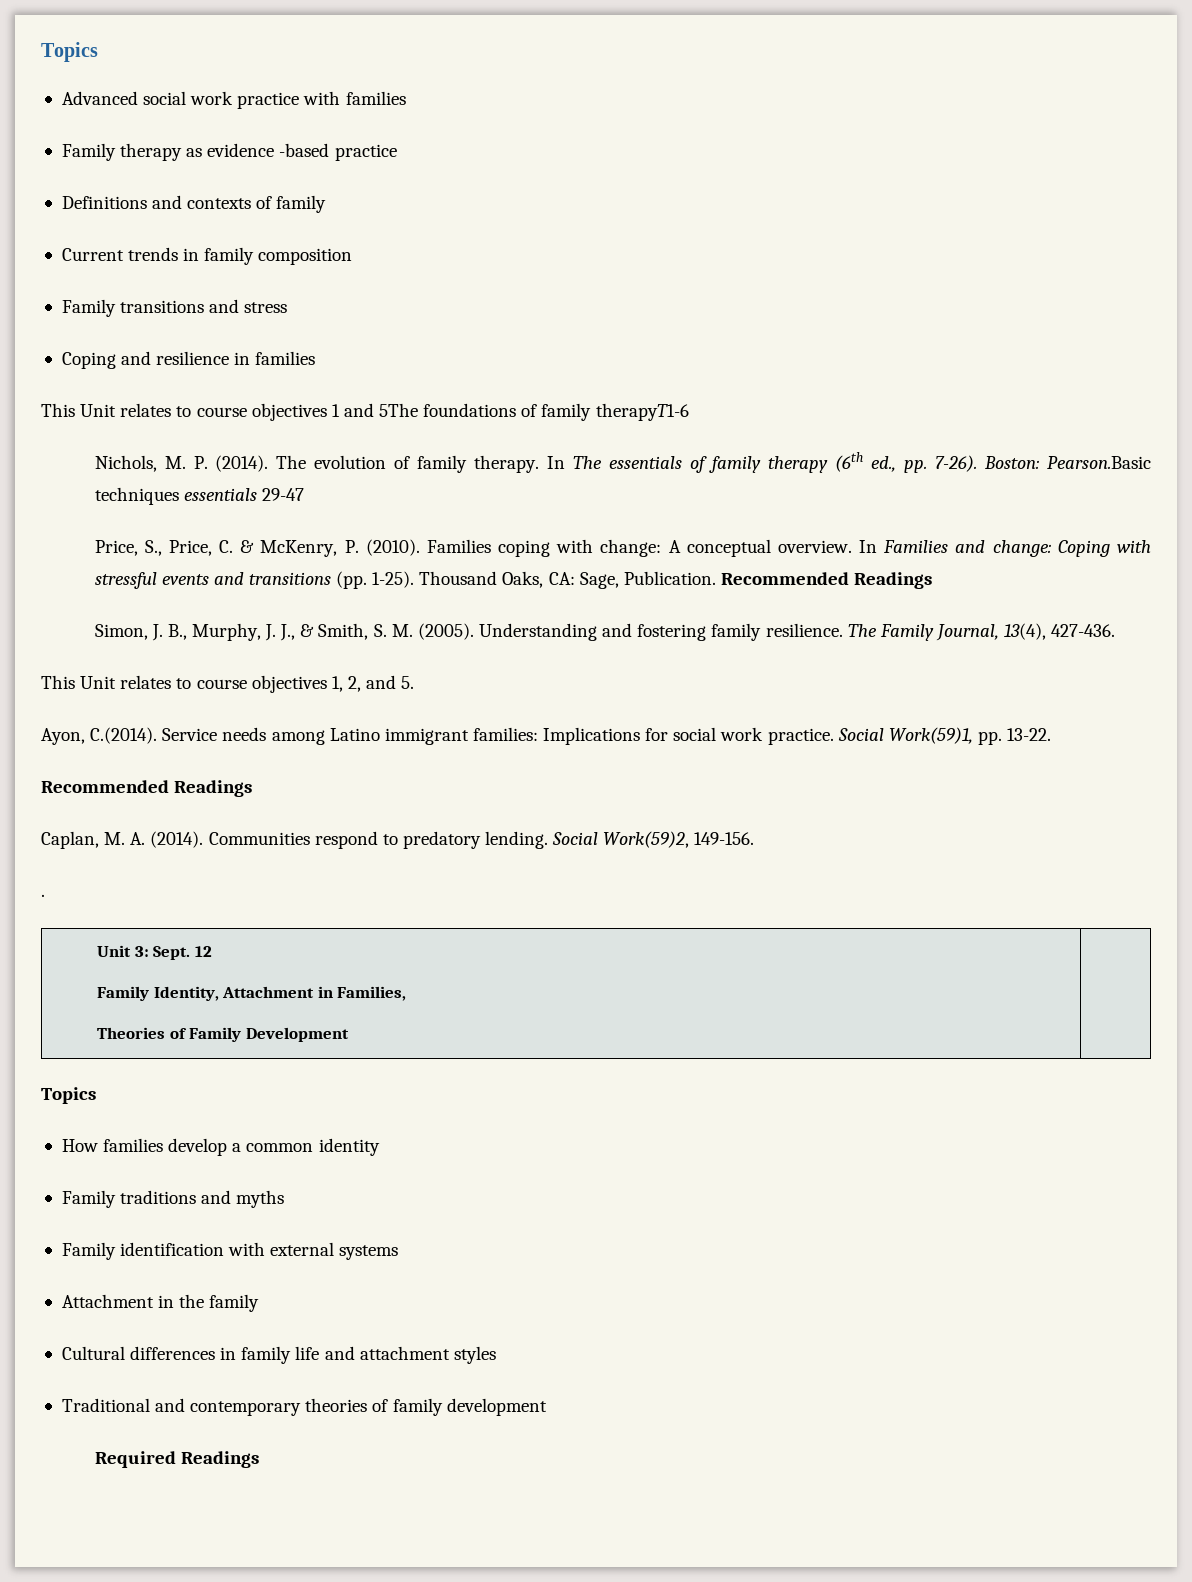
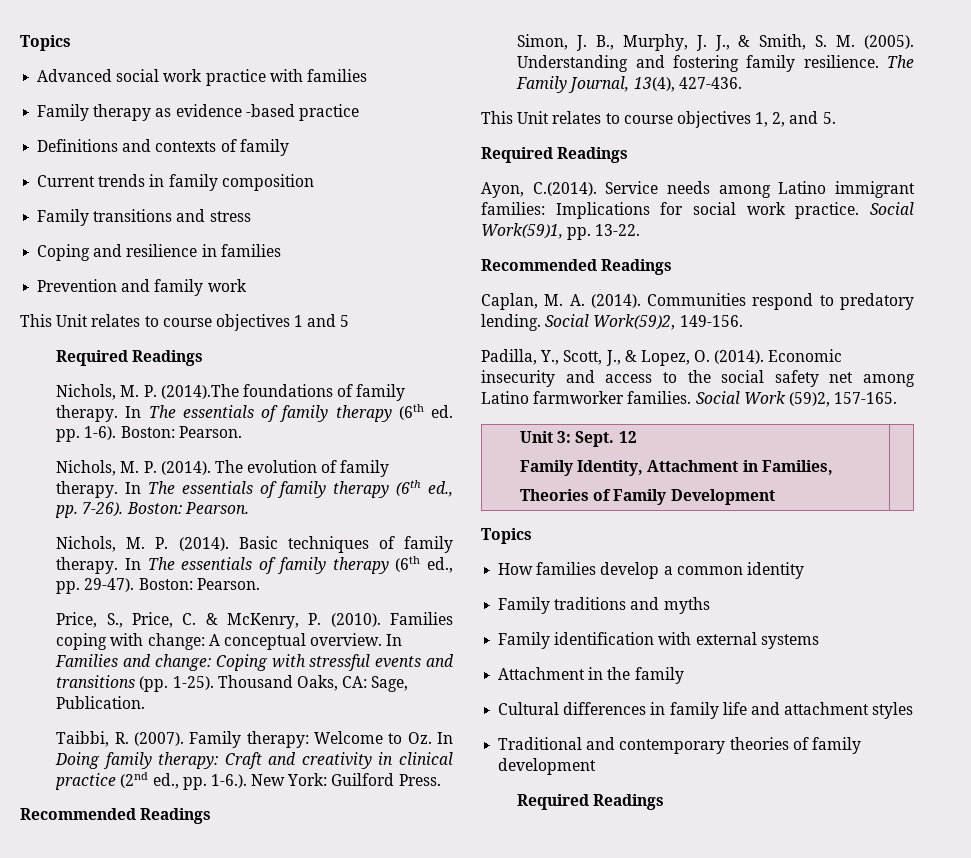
+ Prevention and family work
- This Unit relates to course objectives 1 and 5The foundations of family therapyT1-6
+ This Unit relates to course objectives 1 and 5
+ Required Readings
+ Nichols, M. P. (2014).The foundations of family therapy. In The essentials of family therapy (6th ed. pp. 1-6). Boston: Pearson.
- In The essentials of family therapy (6th ed., pp. 7-26). Boston: Pearson.Basic techniques essentials 29-47
+ In The essentials of family therapy (6th ed., pp. 7-26). Boston: Pearson.
+ Nichols, M. P. (2014). Basic techniques of family therapy. In The essentials of family therapy (6th ed., pp. 29-47). Boston: Pearson.
- Thousand Oaks, CA: Sage, Publication. Recommended Readings
+ Thousand Oaks, CA: Sage, Publication.
+ Taibbi, R. (2007). Family therapy: Welcome to Oz. In Doing family therapy: Craft and creativity in clinical practice (2nd ed., pp. 1-6.). New York: Guilford Press.
+ Recommended Readings
  This Unit relates to course objectives 1, 2, and 5.
+ Required Readings
- .
+ Padilla, Y., Scott, J., & Lopez, O. (2014). Economic insecurity and access to the social safety net among Latino farmworker families. Social Work (59)2, 157-165.

